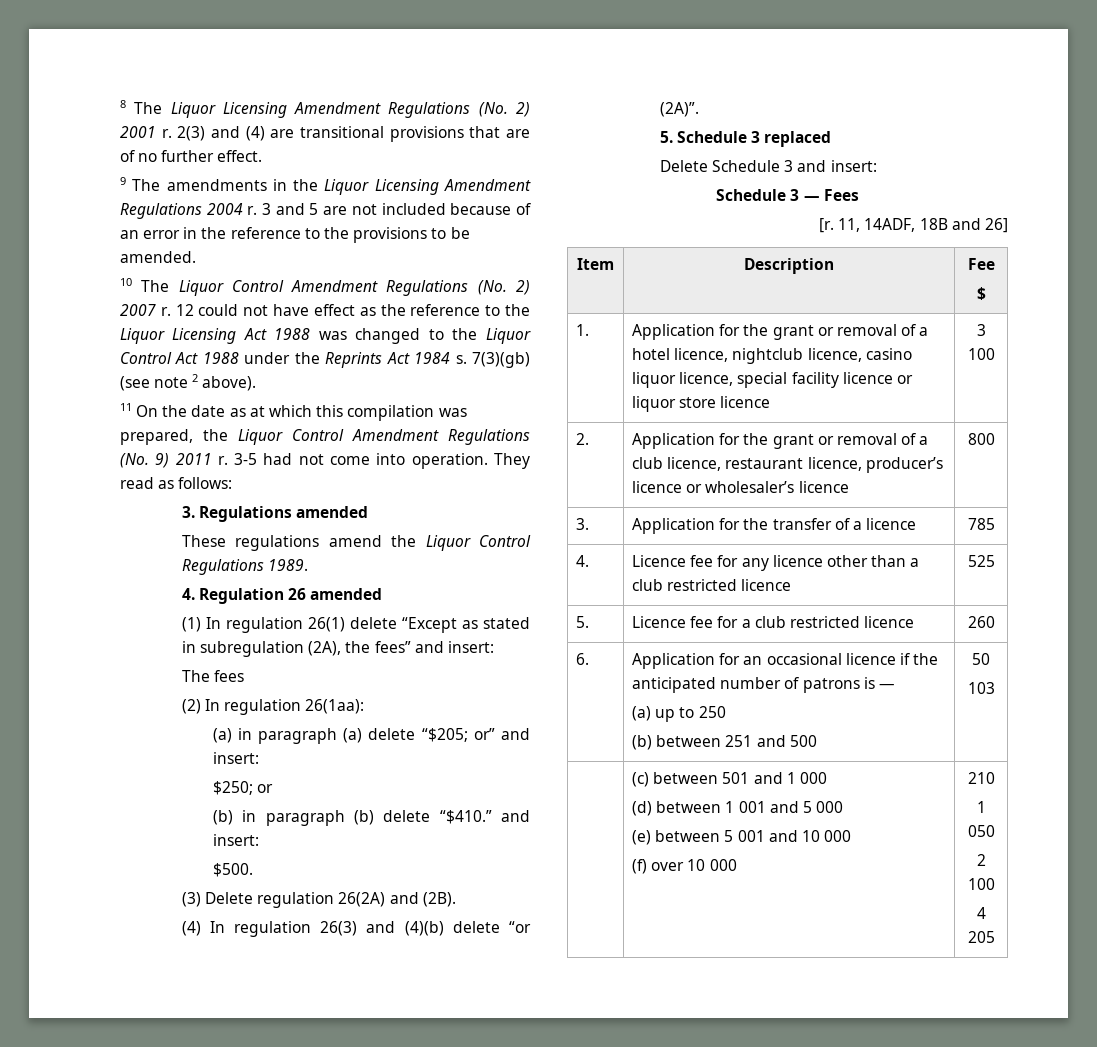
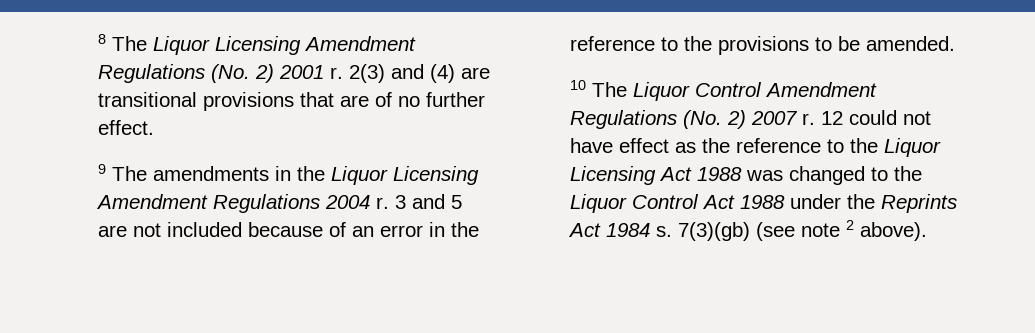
- 11 On the date as at which this compilation was prepared, the Liquor Control Amendment Regulations (No. 9) 2011 r. 3-5 had not come into operation. They read as follows:
- 3. Regulations amended
- These regulations amend the Liquor Control Regulations 1989.
- 4. Regulation 26 amended
- (1) In regulation 26(1) delete “Except as stated in subregulation (2A), the fees” and insert:
- The fees
- (2) In regulation 26(1aa):
- (a) in paragraph (a) delete “$205; or” and insert:
- $250; or
- (b) in paragraph (b) delete “$410.” and insert:
- $500.
- (3) Delete regulation 26(2A) and (2B).
- (4) In regulation 26(3) and (4)(b) delete “or (2A)”.
- 5. Schedule 3 replaced
- Delete Schedule 3 and insert:
- Schedule 3 — Fees
- [r. 11, 14ADF, 18B and 26]
- Item | Description | Fee
- $
- 1. | Application for the grant or removal of a hotel licence, nightclub licence, casino liquor licence, special facility licence or liquor store licence | 3 100
- 2. | Application for the grant or removal of a club licence, restaurant licence, producer’s licence or wholesaler’s licence | 800
- 3. | Application for the transfer of a licence | 785
- 4. | Licence fee for any licence other than a club restricted licence | 525
- 5. | Licence fee for a club restricted licence | 260
- 6. | Application for an occasional licence if the anticipated number of patrons is —
- (a) up to 250
- (b) between 251 and 500 | 50
- 103
- | (c) between 501 and 1 000
- (d) between 1 001 and 5 000
- (e) between 5 001 and 10 000
- (f) over 10 000 | 210
- 1 050
- 2 100
- 4 205

